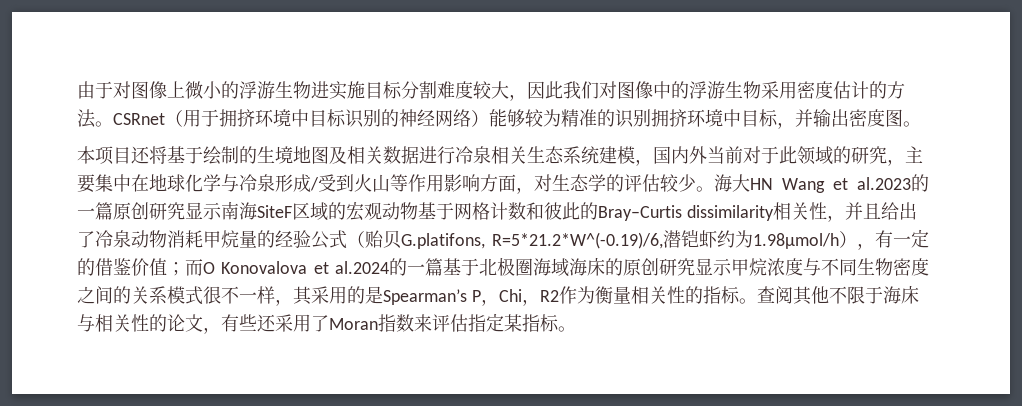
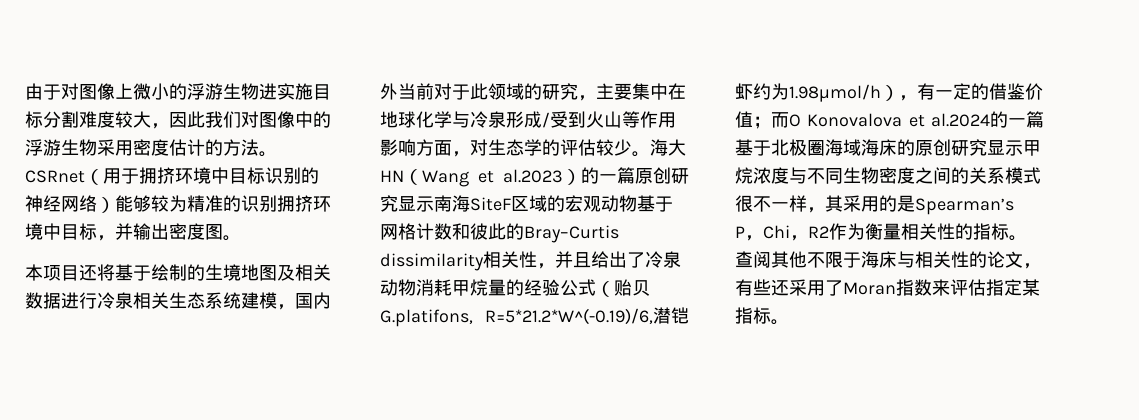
- 海大HN Wang et al.2023的一篇原创研究显示南海SiteF区域的宏观动物基于网格计数和彼此的Bray–Curtis dissimilarity相关性，并且给出了冷泉动物消耗甲烷量的经验公式（贻贝G.platifons, R=5*21.2*W^(-0.19)/6,潜铠虾约为1.98μmol/h），有一定的借鉴价值；
+ 海大HN（Wang et al.2023）的一篇原创研究显示南海SiteF区域的宏观动物基于网格计数和彼此的Bray–Curtis dissimilarity相关性，并且给出了冷泉动物消耗甲烷量的经验公式（贻贝G.platifons, R=5*21.2*W^(-0.19)/6,潜铠虾约为1.98μmol/h），有一定的借鉴价值；

